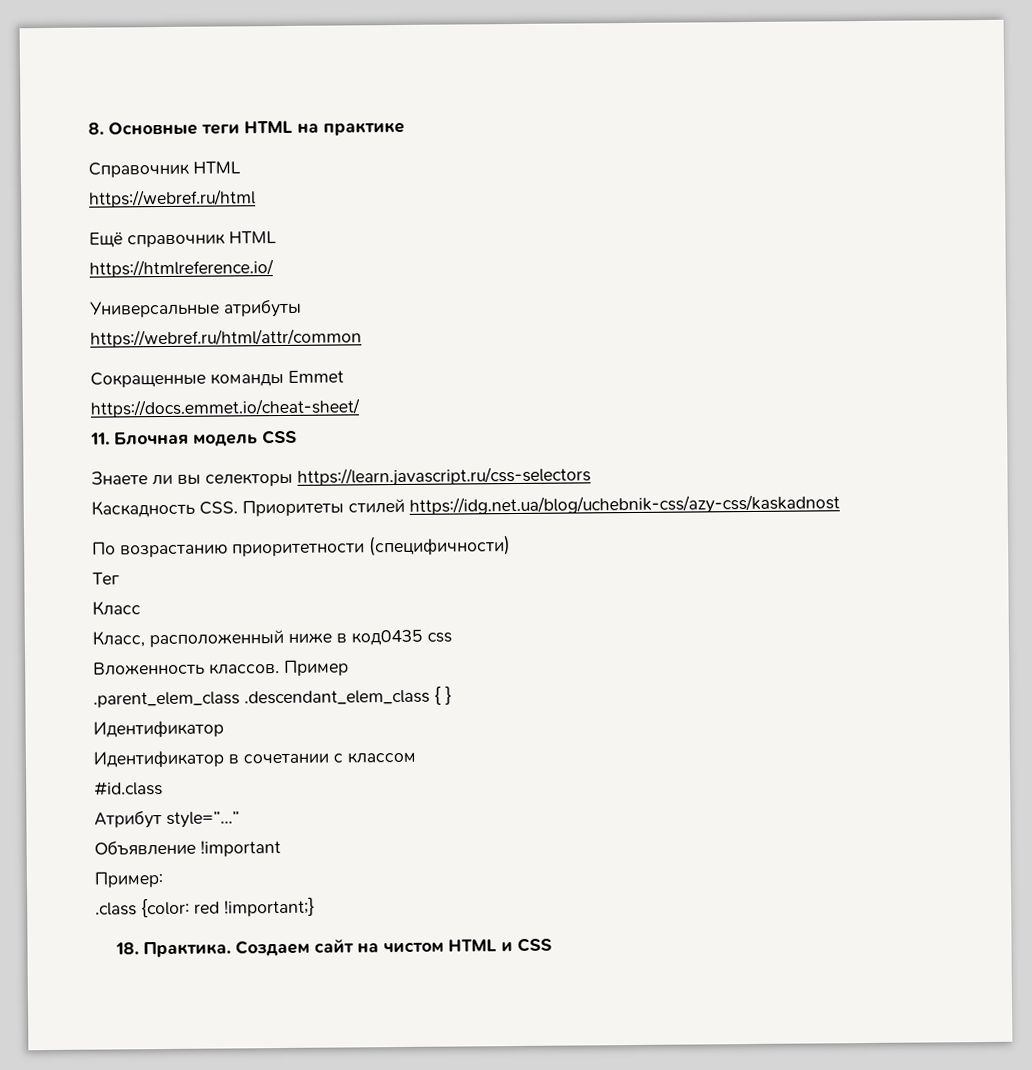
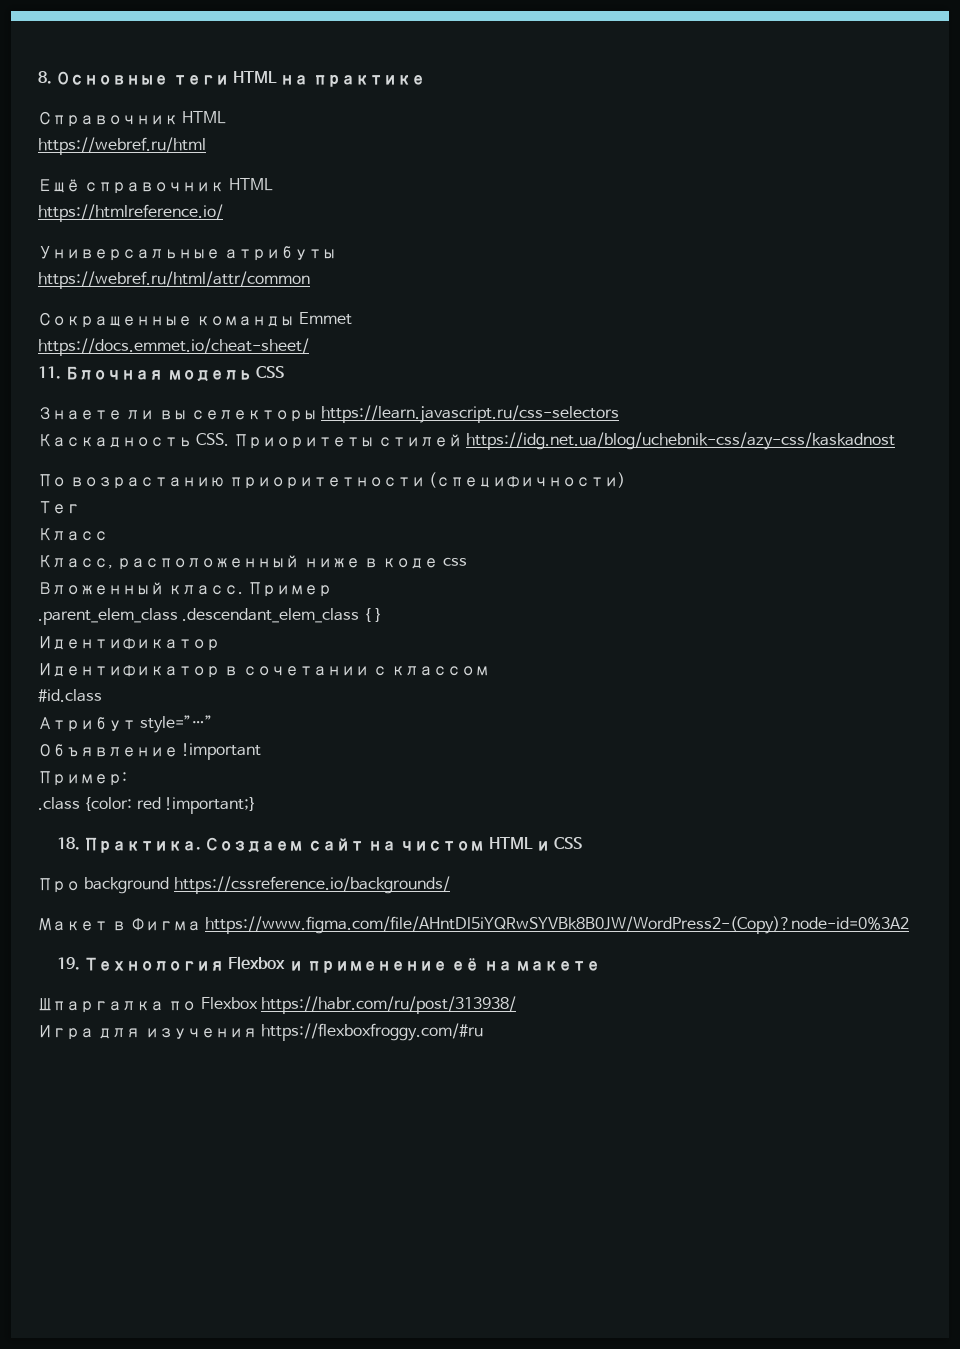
- Класс, расположенный ниже в код0435 css
+ Класс, расположенный ниже в коде css
- Вложенность классов.
+ Вложенный класс.
+ Про background https://cssreference.io/backgrounds/
+ Макет в Фигма https://www.figma.com/file/AHntDl5iYQRwSYVBk8B0JW/WordPress2-(Copy)?node-id=0%3A2
+ 19. Технология Flexbox и применение её на макете
+ Шпаргалка по Flexbox https://habr.com/ru/post/313938/
+ Игра для изучения https://flexboxfroggy.com/#ru

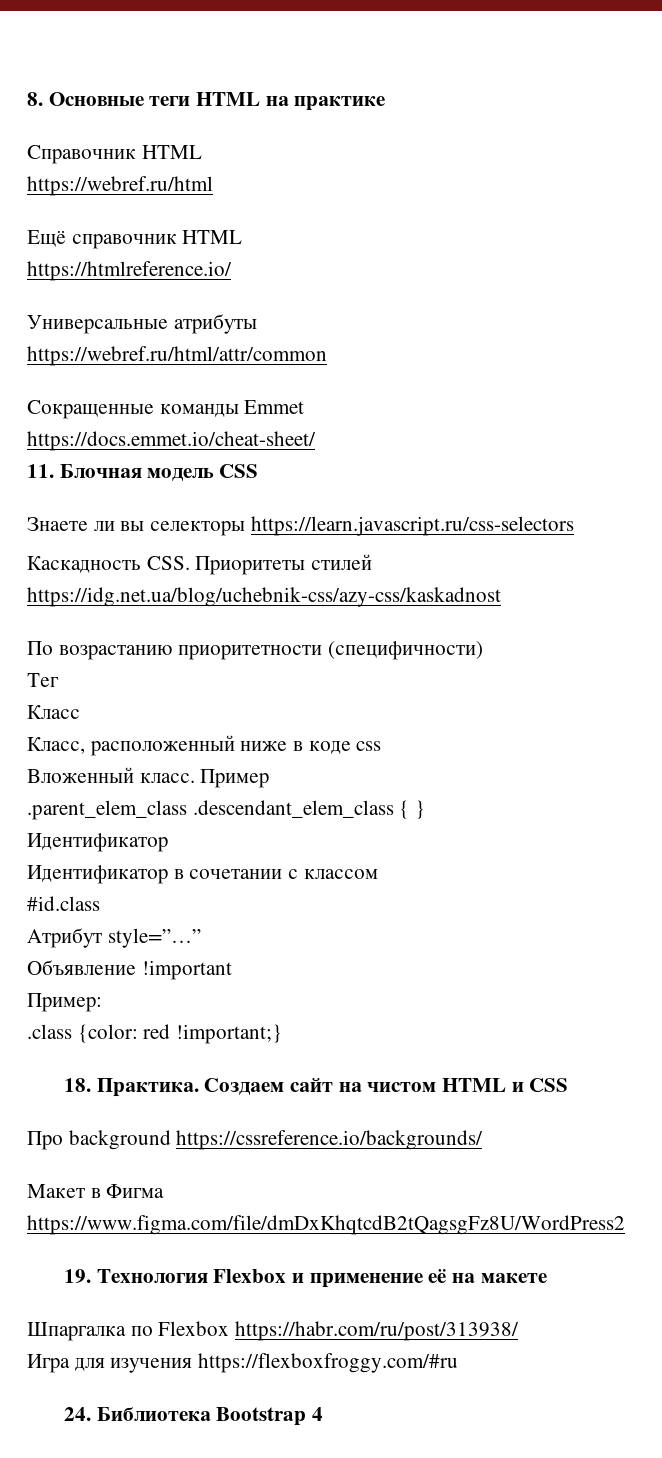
- Макет в Фигма https://www.figma.com/file/AHntDl5iYQRwSYVBk8B0JW/WordPress2-(Copy)?node-id=0%3A2
+ Макет в Фигма https://www.figma.com/file/dmDxKhqtcdB2tQagsgFz8U/WordPress2
+ 24. Библиотека Bootstrap 4

